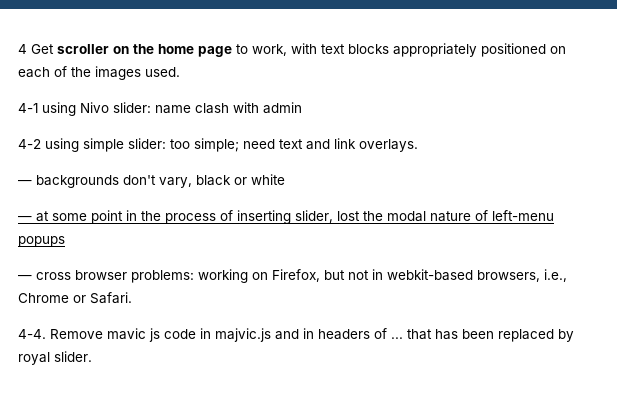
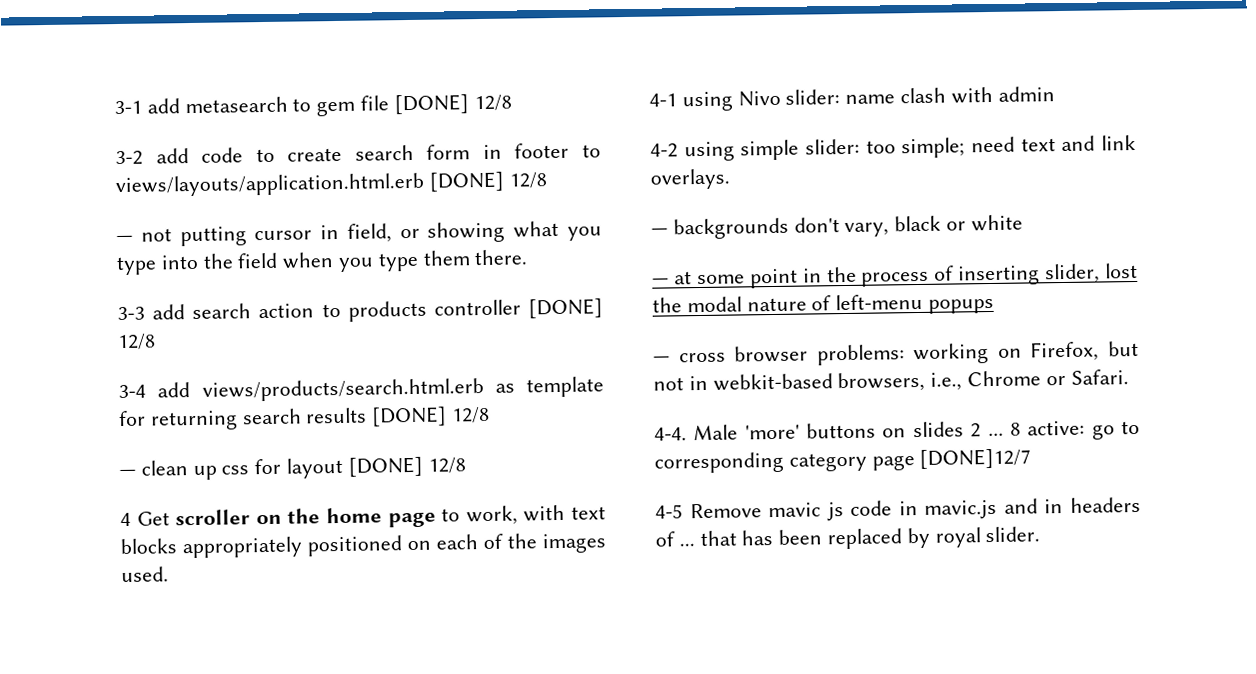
+ 3-1 add metasearch to gem file [DONE] 12/8
+ 3-2 add code to create search form in footer to views/layouts/application.html.erb [DONE] 12/8
+ — not putting cursor in field, or showing what you type into the field when you type them there.
+ 3-3 add search action to products controller [DONE] 12/8
+ 3-4 add views/products/search.html.erb as template for returning search results [DONE] 12/8
+ — clean up css for layout [DONE] 12/8
- Remove mavic js code in majvic.js and in headers of ... that has been replaced by royal slider.
+ Male 'more' buttons on slides 2 ... 8 active: go to corresponding category page [DONE]12/7
+ 4-5 Remove mavic js code in mavic.js and in headers of ... that has been replaced by royal slider.

